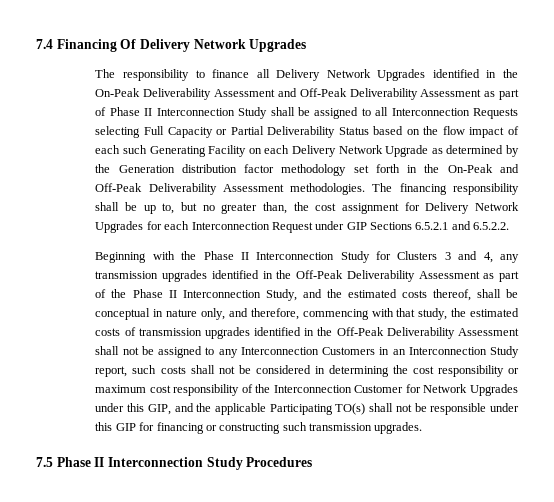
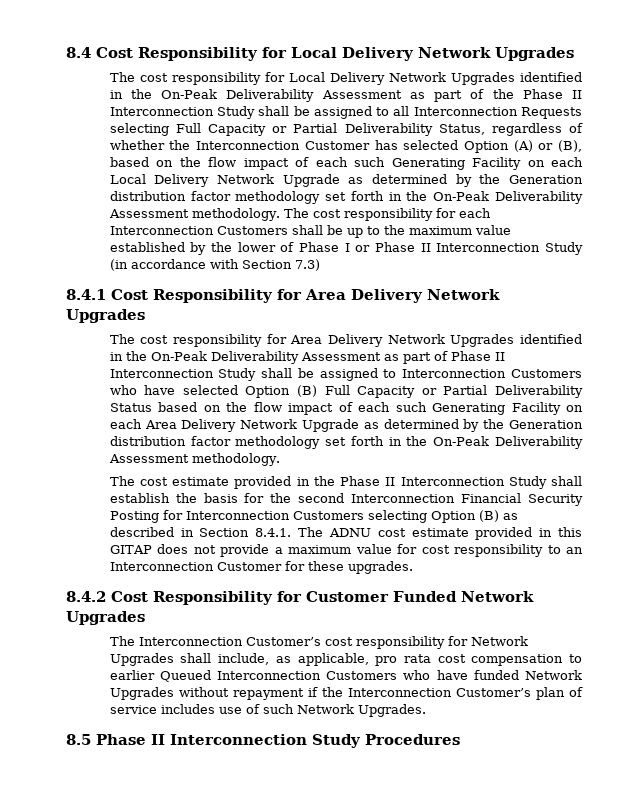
- 7.4 Financing Of Delivery Network Upgrades
- The responsibility to finance all Delivery Network Upgrades identified in the On-Peak Deliverability Assessment and Off-Peak Deliverability Assessment as part of Phase II Interconnection Study shall be assigned to all Interconnection Requests selecting Full Capacity or Partial Deliverability Status based on the flow impact of each such Generating Facility on each Delivery Network Upgrade as determined by the Generation distribution factor methodology set forth in the On-Peak and Off-Peak Deliverability Assessment methodologies. The financing responsibility shall be up to, but no greater than, the cost assignment for Delivery Network Upgrades for each Interconnection Request under GIP Sections 6.5.2.1 and 6.5.2.2.
- Beginning with the Phase II Interconnection Study for Clusters 3 and 4, any transmission upgrades identified in the Off-Peak Deliverability Assessment as part of the Phase II Interconnection Study, and the estimated costs thereof, shall be conceptual in nature only, and therefore, commencing with that study, the estimated costs of transmission upgrades identified in the Off-Peak Deliverability Assessment shall not be assigned to any Interconnection Customers in an Interconnection Study report, such costs shall not be considered in determining the cost responsibility or maximum cost responsibility of the Interconnection Customer for Network Upgrades under this GIP, and the applicable Participating TO(s) shall not be responsible under this GIP for financing or constructing such transmission upgrades.
- 7.5 Phase II Interconnection Study Procedures
+ 8.4 Cost Responsibility for Local Delivery Network Upgrades
+ The cost responsibility for Local Delivery Network Upgrades identified in the On-Peak Deliverability Assessment as part of the Phase II Interconnection Study shall be assigned to all Interconnection Requests selecting Full Capacity or Partial Deliverability Status, regardless of whether the Interconnection Customer has selected Option (A) or (B), based on the flow impact of each such Generating Facility on each Local Delivery Network Upgrade as determined by the Generation distribution factor methodology set forth in the On-Peak Deliverability Assessment methodology. The cost responsibility for each Interconnection Customers shall be up to the maximum value established by the lower of Phase I or Phase II Interconnection Study (in accordance with Section 7.3)
+ 8.4.1 Cost Responsibility for Area Delivery Network Upgrades
+ The cost responsibility for Area Delivery Network Upgrades identified in the On-Peak Deliverability Assessment as part of Phase II Interconnection Study shall be assigned to Interconnection Customers who have selected Option (B) Full Capacity or Partial Deliverability Status based on the flow impact of each such Generating Facility on each Area Delivery Network Upgrade as determined by the Generation distribution factor methodology set forth in the On-Peak Deliverability Assessment methodology.
+ The cost estimate provided in the Phase II Interconnection Study shall establish the basis for the second Interconnection Financial Security Posting for Interconnection Customers selecting Option (B) as described in Section 8.4.1. The ADNU cost estimate provided in this GITAP does not provide a maximum value for cost responsibility to an Interconnection Customer for these upgrades.
+ 8.4.2 Cost Responsibility for Customer Funded Network Upgrades
+ The Interconnection Customer’s cost responsibility for Network Upgrades shall include, as applicable, pro rata cost compensation to earlier Queued Interconnection Customers who have funded Network Upgrades without repayment if the Interconnection Customer’s plan of service includes use of such Network Upgrades.
+ 8.5 Phase II Interconnection Study Procedures

